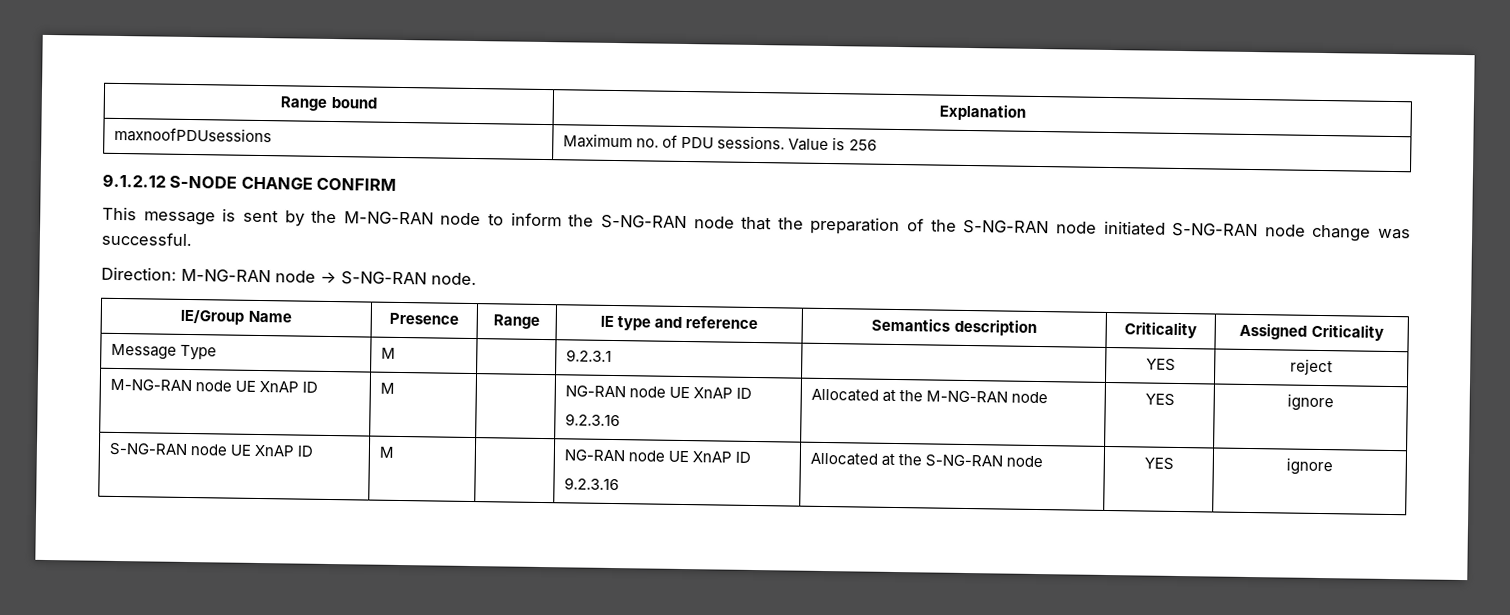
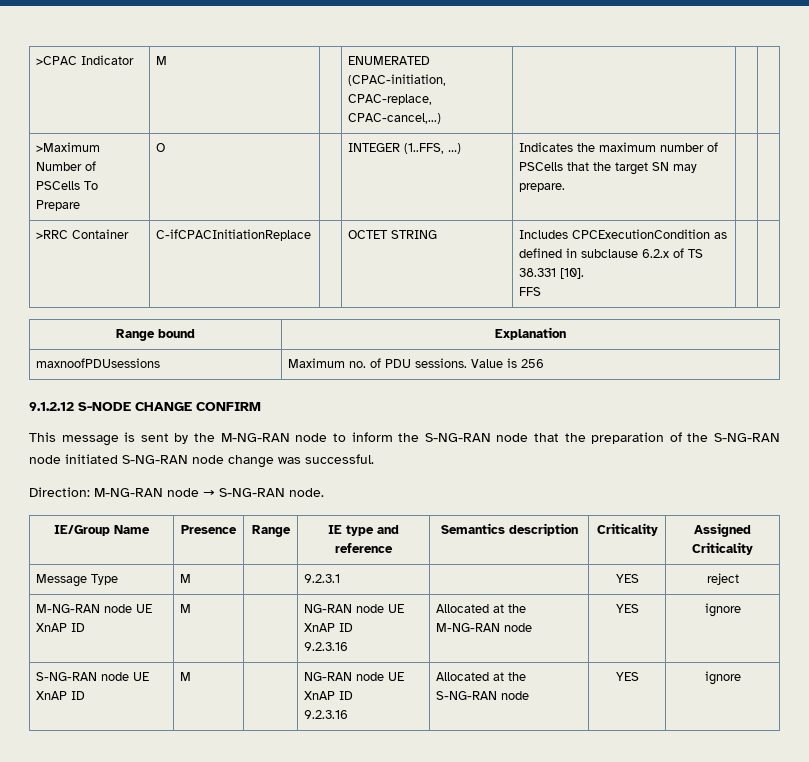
+ >CPAC Indicator | M | | ENUMERATED (CPAC-initiation, CPAC-replace, CPAC-cancel,...) | | |
+ >Maximum Number of PSCells To Prepare | O | | INTEGER (1..FFS, …) | Indicates the maximum number of PSCells that the target SN may prepare. | |
+ >RRC Container | C-ifCPACInitiationReplace | | OCTET STRING | Includes CPCExecutionCondition as defined in subclause 6.2.x of TS 38.331 [10].
+ FFS | |

